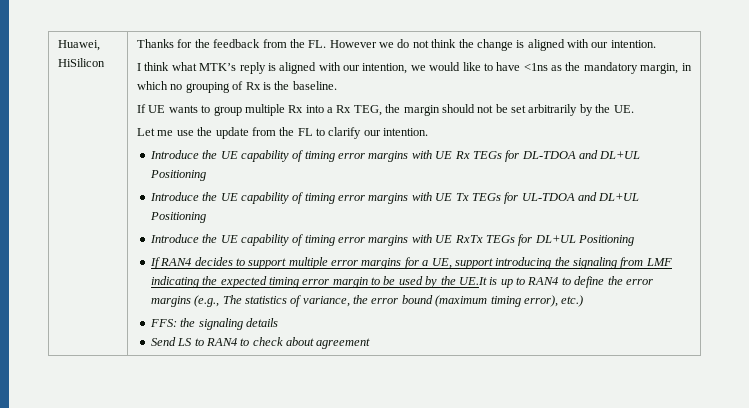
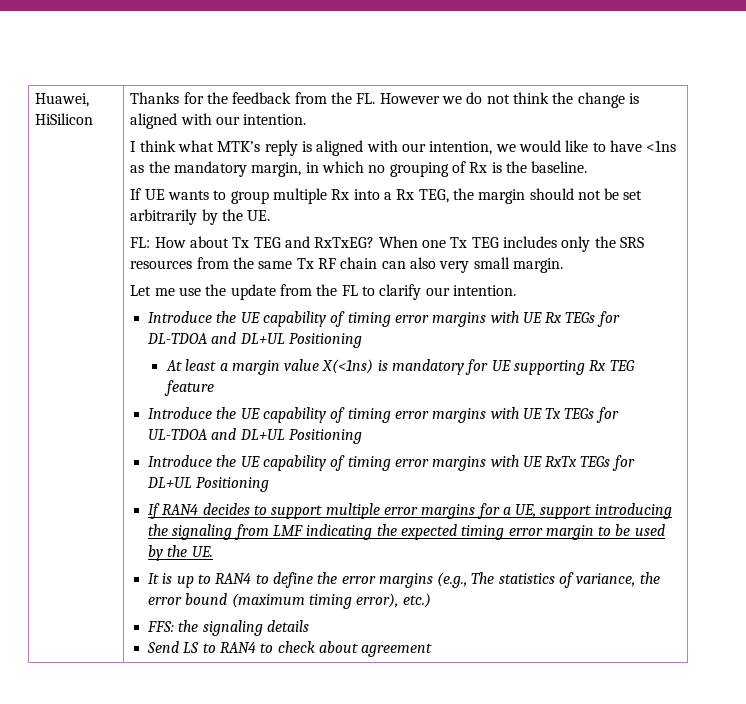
+ FL: How about Tx TEG and RxTxEG? When one Tx TEG includes only the SRS resources from the same Tx RF chain can also very small margin.
+ At least a margin value X(<1ns) is mandatory for UE supporting Rx TEG feature
- If RAN4 decides to support multiple error margins for a UE, support introducing the signaling from LMF indicating the expected timing error margin to be used by the UE.It is up to RAN4 to define the error margins (e.g., The statistics of variance, the error bound (maximum timing error), etc.)
+ If RAN4 decides to support multiple error margins for a UE, support introducing the signaling from LMF indicating the expected timing error margin to be used by the UE.
+ It is up to RAN4 to define the error margins (e.g., The statistics of variance, the error bound (maximum timing error), etc.)

